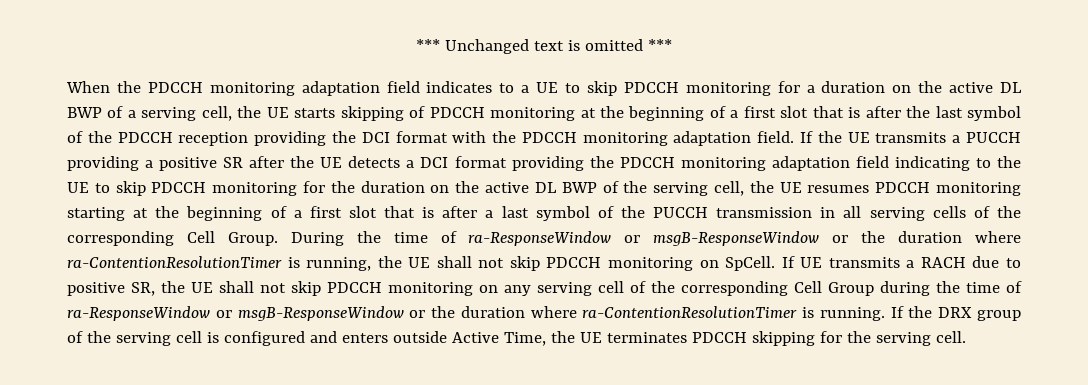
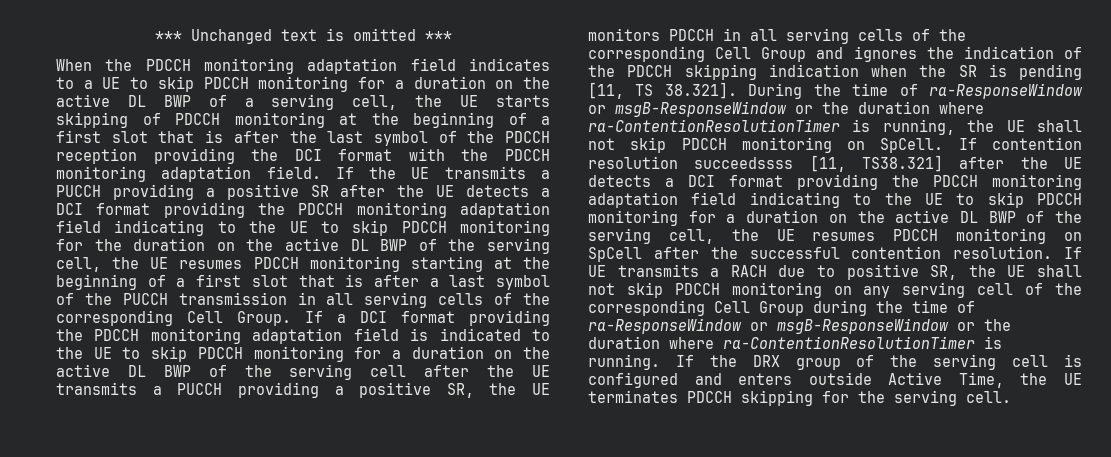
- During the time of ra-ResponseWindow or msgB-ResponseWindow or the duration where ra-ContentionResolutionTimer is running, the UE shall not skip PDCCH monitoring on SpCell.
+ If a DCI format providing the PDCCH monitoring adaptation field is indicated to the UE to skip PDCCH monitoring for a duration on the active DL BWP of the serving cell after the UE transmits a PUCCH providing a positive SR, the UE monitors PDCCH in all serving cells of the corresponding Cell Group and ignores the indication of the PDCCH skipping indication when the SR is pending [11, TS 38.321]. During the time of ra-ResponseWindow or msgB-ResponseWindow or the duration where ra-ContentionResolutionTimer is running, the UE shall not skip PDCCH monitoring on SpCell.
- If UE transmits a RACH due to positive SR, the UE shall not skip PDCCH monitoring on any serving cell of the corresponding Cell Group during the time of ra-ResponseWindow or msgB-ResponseWindow or the duration where ra-ContentionResolutionTimer is running.
+ If contention resolution succeedssss [11, TS38.321] after the UE detects a DCI format providing the PDCCH monitoring adaptation field indicating to the UE to skip PDCCH monitoring for a duration on the active DL BWP of the serving cell, the UE resumes PDCCH monitoring on SpCell after the successful contention resolution. If UE transmits a RACH due to positive SR, the UE shall not skip PDCCH monitoring on any serving cell of the corresponding Cell Group during the time of ra-ResponseWindow or msgB-ResponseWindow or the duration where ra-ContentionResolutionTimer is running.

